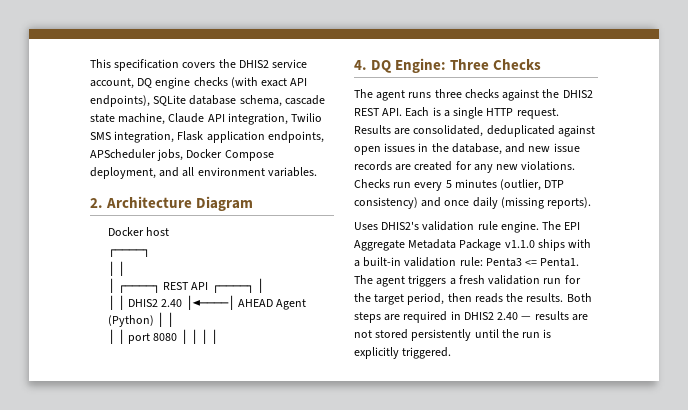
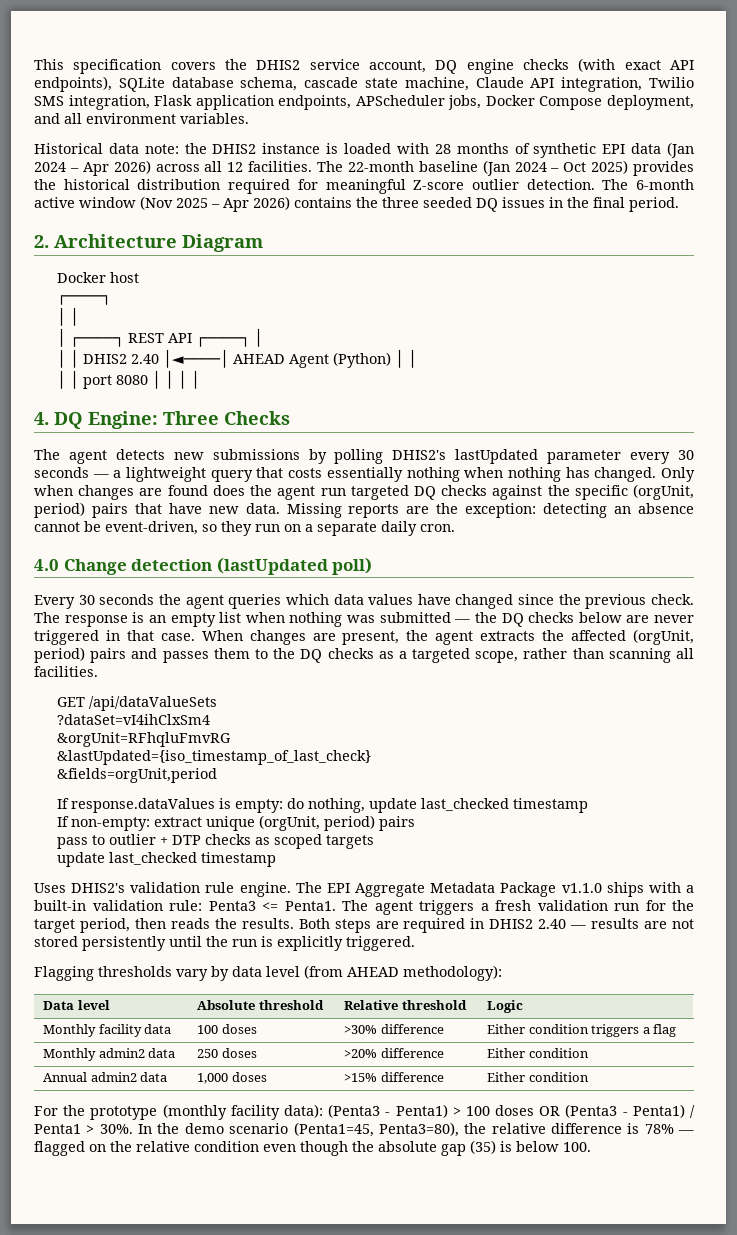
+ Historical data note: the DHIS2 instance is loaded with 28 months of synthetic EPI data (Jan 2024 – Apr 2026) across all 12 facilities. The 22-month baseline (Jan 2024 – Oct 2025) provides the historical distribution required for meaningful Z-score outlier detection. The 6-month active window (Nov 2025 – Apr 2026) contains the three seeded DQ issues in the final period.
- The agent runs three checks against the DHIS2 REST API. Each is a single HTTP request. Results are consolidated, deduplicated against open issues in the database, and new issue records are created for any new violations. Checks run every 5 minutes (outlier, DTP consistency) and once daily (missing reports).
+ The agent detects new submissions by polling DHIS2's lastUpdated parameter every 30 seconds — a lightweight query that costs essentially nothing when nothing has changed. Only when changes are found does the agent run targeted DQ checks against the specific (orgUnit, period) pairs that have new data. Missing reports are the exception: detecting an absence cannot be event-driven, so they run on a separate daily cron.
+ 4.0 Change detection (lastUpdated poll)
+ Every 30 seconds the agent queries which data values have changed since the previous check. The response is an empty list when nothing was submitted — the DQ checks below are never triggered in that case. When changes are present, the agent extracts the affected (orgUnit, period) pairs and passes them to the DQ checks as a targeted scope, rather than scanning all facilities.
+ GET /api/dataValueSets
+ ?dataSet=vI4ihClxSm4
+ &orgUnit=RFhqluFmvRG
+ &lastUpdated={iso_timestamp_of_last_check}
+ &fields=orgUnit,period
+ If response.dataValues is empty: do nothing, update last_checked timestamp
+ If non-empty: extract unique (orgUnit, period) pairs
+ pass to outlier + DTP checks as scoped targets
+ update last_checked timestamp
+ Flagging thresholds vary by data level (from AHEAD methodology):
+ Data level | Absolute threshold | Relative threshold | Logic
+ Monthly facility data | 100 doses | >30% difference | Either condition triggers a flag
+ Monthly admin2 data | 250 doses | >20% difference | Either condition
+ Annual admin2 data | 1,000 doses | >15% difference | Either condition
+ For the prototype (monthly facility data): (Penta3 - Penta1) > 100 doses OR (Penta3 - Penta1) / Penta1 > 30%. In the demo scenario (Penta1=45, Penta3=80), the relative difference is 78% — flagged on the relative condition even though the absolute gap (35) is below 100.

